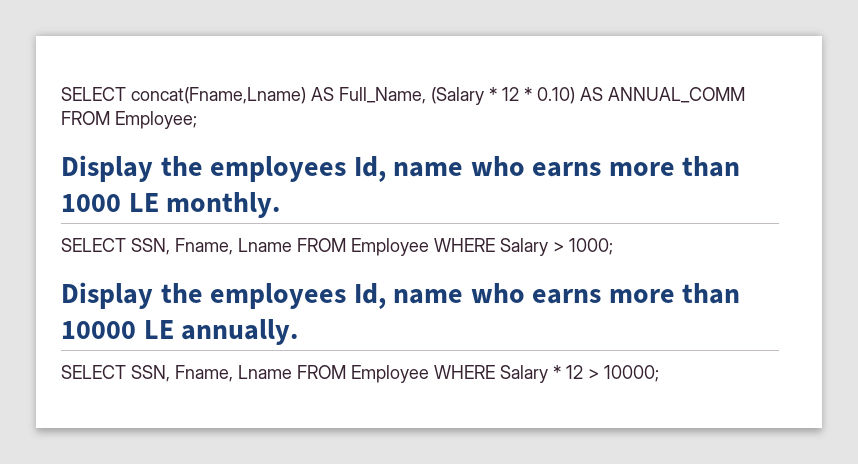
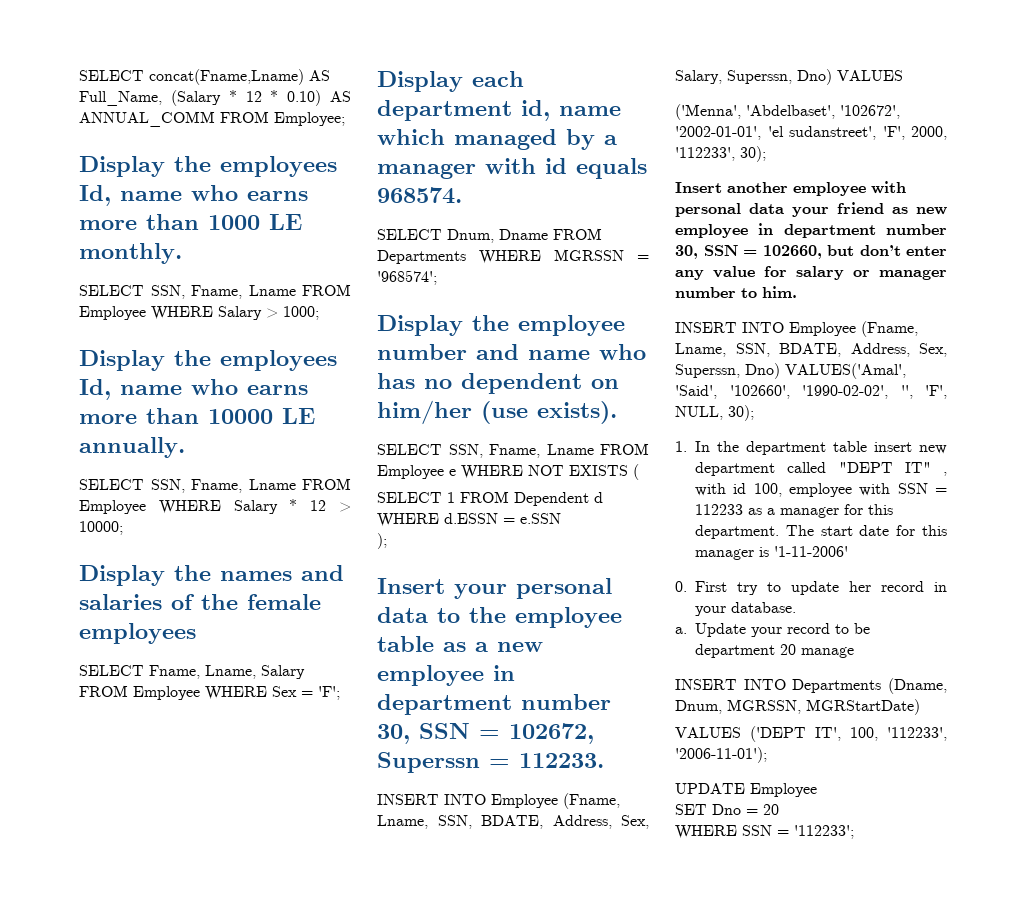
+ Display the names and salaries of the female employees
+ SELECT Fname, Lname, Salary FROM Employee WHERE Sex = 'F';
+ Display each department id, name which managed by a manager with id equals 968574.
+ SELECT Dnum, Dname FROM Departments WHERE MGRSSN = '968574';
+ Display the employee number and name who has no dependent on him/her (use exists).
+ SELECT SSN, Fname, Lname FROM Employee e WHERE NOT EXISTS (
+ SELECT 1 FROM Dependent d WHERE d.ESSN = e.SSN
+ );
+ Insert your personal data to the employee table as a new employee in department number 30, SSN = 102672, Superssn = 112233.
+ INSERT INTO Employee (Fname, Lname, SSN, BDATE, Address, Sex, Salary, Superssn, Dno) VALUES
+ ('Menna', 'Abdelbaset', '102672', '2002-01-01', 'el sudanstreet', 'F', 2000, '112233', 30);
+ Insert another employee with personal data your friend as new employee in department number 30, SSN = 102660, but don’t enter any value for salary or manager number to him.
+ INSERT INTO Employee (Fname, Lname, SSN, BDATE, Address, Sex, Superssn, Dno) VALUES('Amal', 'Said', '102660', '1990-02-02', '', 'F', NULL, 30);
+ 1. In the department table insert new department called "DEPT IT" , with id 100, employee with SSN = 112233 as a manager for this department. The start date for this manager is '1-11-2006'
+ 0. First try to update her record in your database.
+ a. Update your record to be department 20 manage
+ INSERT INTO Departments (Dname, Dnum, MGRSSN, MGRStartDate)
+ VALUES ('DEPT IT', 100, '112233', '2006-11-01');
+ UPDATE Employee
+ SET Dno = 20
+ WHERE SSN = '112233';

